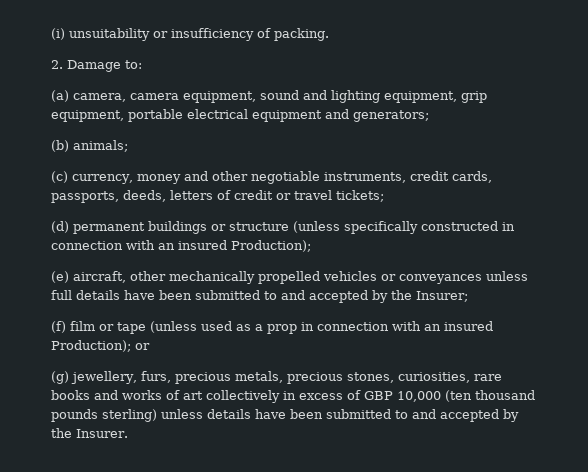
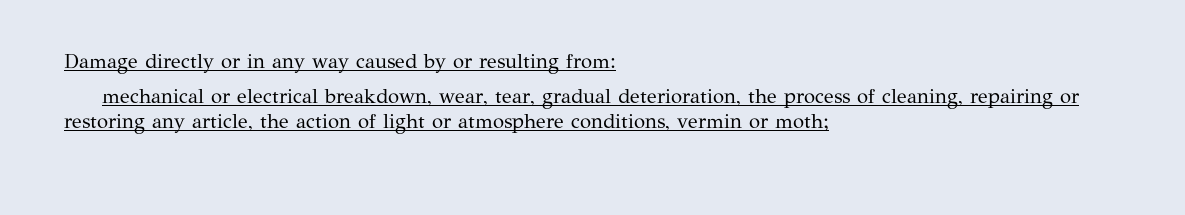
- (i) unsuitability or insufficiency of packing.
- 2. Damage to:
- (a) camera, camera equipment, sound and lighting equipment, grip equipment, portable electrical equipment and generators;
- (b) animals;
- (c) currency, money and other negotiable instruments, credit cards, passports, deeds, letters of credit or travel tickets;
- (d) permanent buildings or structure (unless specifically constructed in connection with an insured Production);
- (e) aircraft, other mechanically propelled vehicles or conveyances unless full details have been submitted to and accepted by the Insurer;
- (f) film or tape (unless used as a prop in connection with an insured Production); or
- (g) jewellery, furs, precious metals, precious stones, curiosities, rare books and works of art collectively in excess of GBP 10,000 (ten thousand pounds sterling) unless details have been submitted to and accepted by the Insurer.
+ Damage directly or in any way caused by or resulting from:
+ mechanical or electrical breakdown, wear, tear, gradual deterioration, the process of cleaning, repairing or restoring any article, the action of light or atmosphere conditions, vermin or moth;

